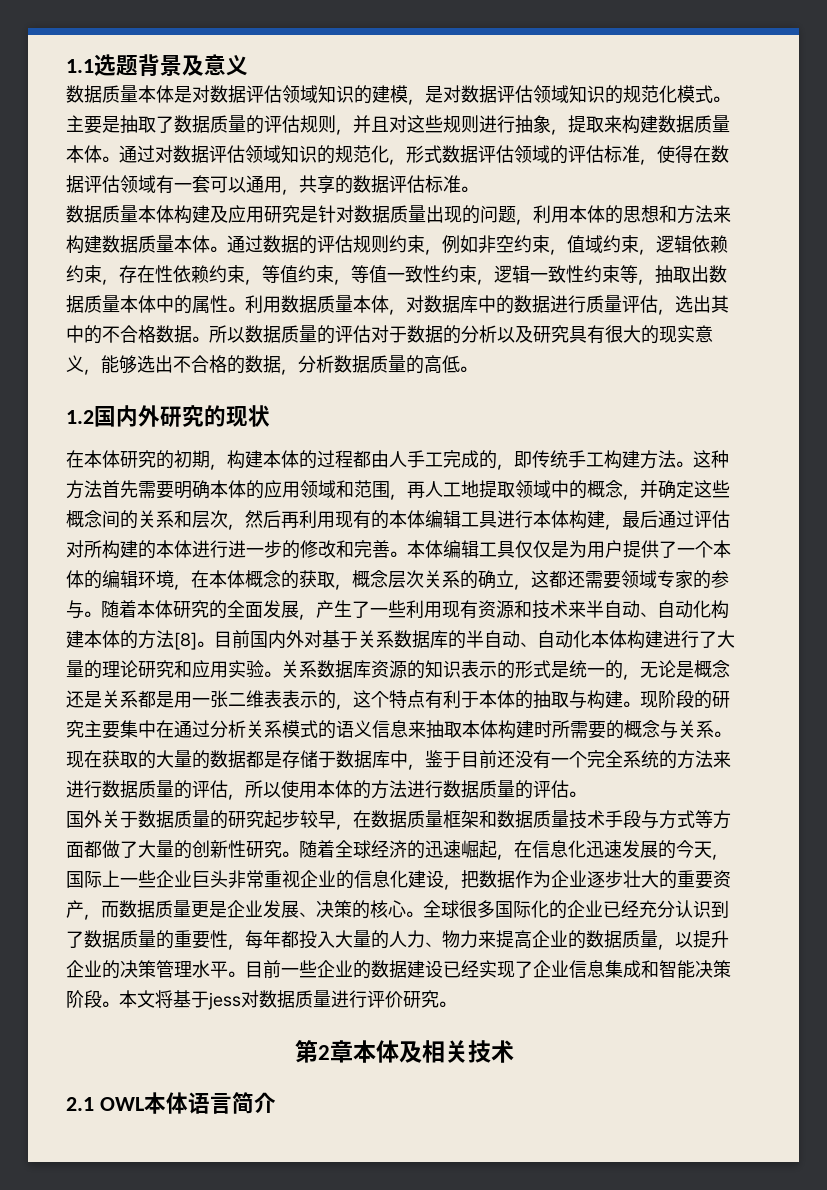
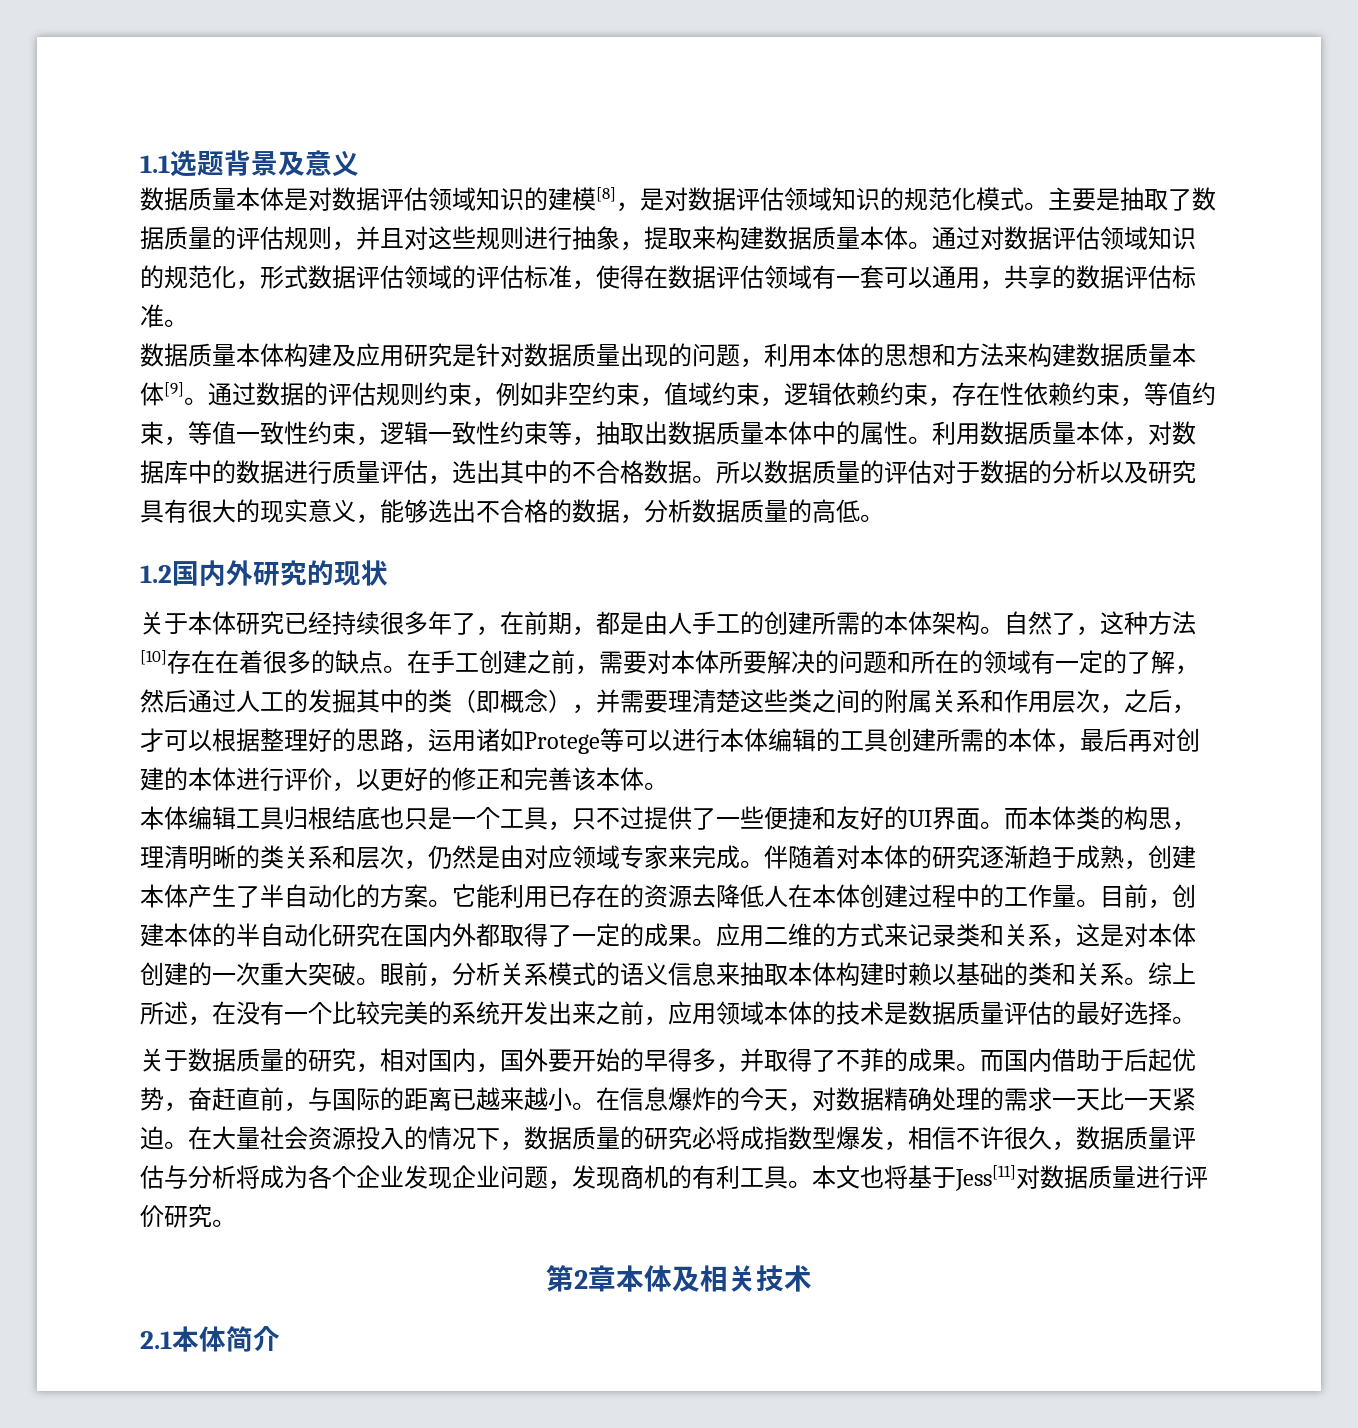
- 数据质量本体是对数据评估领域知识的建模，是对数据评估领域知识的规范化模式。
+ 数据质量本体是对数据评估领域知识的建模[8]，是对数据评估领域知识的规范化模式。
- 数据质量本体构建及应用研究是针对数据质量出现的问题，利用本体的思想和方法来构建数据质量本体。
+ 数据质量本体构建及应用研究是针对数据质量出现的问题，利用本体的思想和方法来构建数据质量本体[9]。
- 在本体研究的初期，构建本体的过程都由人手工完成的，即传统手工构建方法。这种方法首先需要明确本体的应用领域和范围，再人工地提取领域中的概念，并确定这些概念间的关系和层次，然后再利用现有的本体编辑工具进行本体构建，最后通过评估对所构建的本体进行进一步的修改和完善。本体编辑工具仅仅是为用户提供了一个本体的编辑环境，在本体概念的获取，概念层次关系的确立，这都还需要领域专家的参与。随着本体研究的全面发展，产生了一些利用现有资源和技术来半自动、自动化构建本体的方法[8]。目前国内外对基于关系数据库的半自动、自动化本体构建进行了大量的理论研究和应用实验。关系数据库资源的知识表示的形式是统一的，无论是概念还是关系都是用一张二维表表示的，这个特点有利于本体的抽取与构建。现阶段的研究主要集中在通过分析关系模式的语义信息来抽取本体构建时所需要的概念与关系。现在获取的大量的数据都是存储于数据库中，鉴于目前还没有一个完全系统的方法来进行数据质量的评估，所以使用本体的方法进行数据质量的评估。
- 国外关于数据质量的研究起步较早，在数据质量框架和数据质量技术手段与方式等方面都做了大量的创新性研究。随着全球经济的迅速崛起，在信息化迅速发展的今天，国际上一些企业巨头非常重视企业的信息化建设，把数据作为企业逐步壮大的重要资产，而数据质量更是企业发展、决策的核心。全球很多国际化的企业已经充分认识到了数据质量的重要性，每年都投入大量的人力、物力来提高企业的数据质量，以提升企业的决策管理水平。目前一些企业的数据建设已经实现了企业信息集成和智能决策阶段。本文将基于jess对数据质量进行评价研究。
+ 关于本体研究已经持续很多年了，在前期，都是由人手工的创建所需的本体架构。自然了，这种方法[10]存在在着很多的缺点。在手工创建之前，需要对本体所要解决的问题和所在的领域有一定的了解，然后通过人工的发掘其中的类（即概念），并需要理清楚这些类之间的附属关系和作用层次，之后，才可以根据整理好的思路，运用诸如Protege等可以进行本体编辑的工具创建所需的本体，最后再对创建的本体进行评价，以更好的修正和完善该本体。
+ 本体编辑工具归根结底也只是一个工具，只不过提供了一些便捷和友好的UI界面。而本体类的构思，理清明晰的类关系和层次，仍然是由对应领域专家来完成。伴随着对本体的研究逐渐趋于成熟，创建本体产生了半自动化的方案。它能利用已存在的资源去降低人在本体创建过程中的工作量。目前，创建本体的半自动化研究在国内外都取得了一定的成果。应用二维的方式来记录类和关系，这是对本体创建的一次重大突破。眼前，分析关系模式的语义信息来抽取本体构建时赖以基础的类和关系。综上所述，在没有一个比较完美的系统开发出来之前，应用领域本体的技术是数据质量评估的最好选择。
+ 关于数据质量的研究，相对国内，国外要开始的早得多，并取得了不菲的成果。而国内借助于后起优势，奋赶直前，与国际的距离已越来越小。在信息爆炸的今天，对数据精确处理的需求一天比一天紧迫。在大量社会资源投入的情况下，数据质量的研究必将成指数型爆发，相信不许很久，数据质量评估与分析将成为各个企业发现企业问题，发现商机的有利工具。本文也将基于Jess[11]对数据质量进行评价研究。
- 2.1 OWL本体语言简介
+ 2.1本体简介

